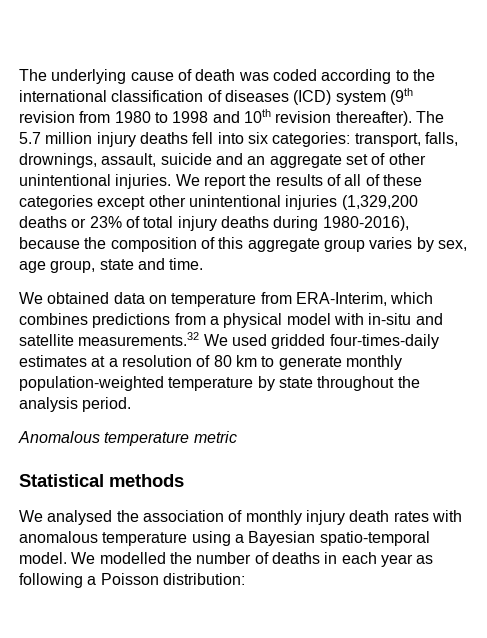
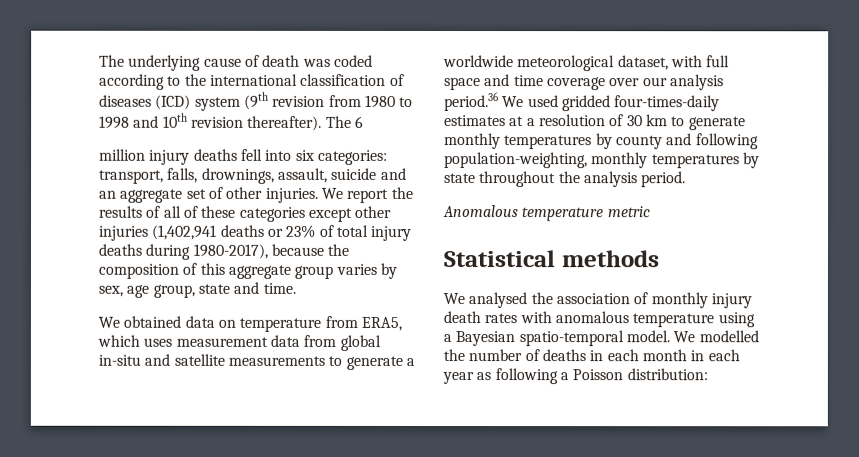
- The 5.7 million injury deaths fell into six categories: transport, falls, drownings, assault, suicide and an aggregate set of other unintentional injuries.
+ The 6
+ million injury deaths fell into six categories: transport, falls, drownings, assault, suicide and an aggregate set of other injuries.
- We report the results of all of these categories except other unintentional injuries (1,329,200 deaths or 23% of total injury deaths during 1980-2016), because the composition of this aggregate group varies by sex, age group, state and time.
+ We report the results of all of these categories except other injuries (1,402,941 deaths or 23% of total injury deaths during 1980-2017), because the composition of this aggregate group varies by sex, age group, state and time.
- We obtained data on temperature from ERA-Interim, which combines predictions from a physical model with in-situ and satellite measurements.32 We used gridded four-times-daily estimates at a resolution of 80 km to generate monthly population-weighted temperature by state throughout the analysis period.
+ We obtained data on temperature from ERA5, which uses measurement data from global in-situ and satellite measurements to generate a worldwide meteorological dataset, with full space and time coverage over our analysis period.36 We used gridded four-times-daily estimates at a resolution of 30 km to generate monthly temperatures by county and following population-weighting, monthly temperatures by state throughout the analysis period.
- We modelled the number of deaths in each year as following a Poisson distribution:
+ We modelled the number of deaths in each month in each year as following a Poisson distribution:

